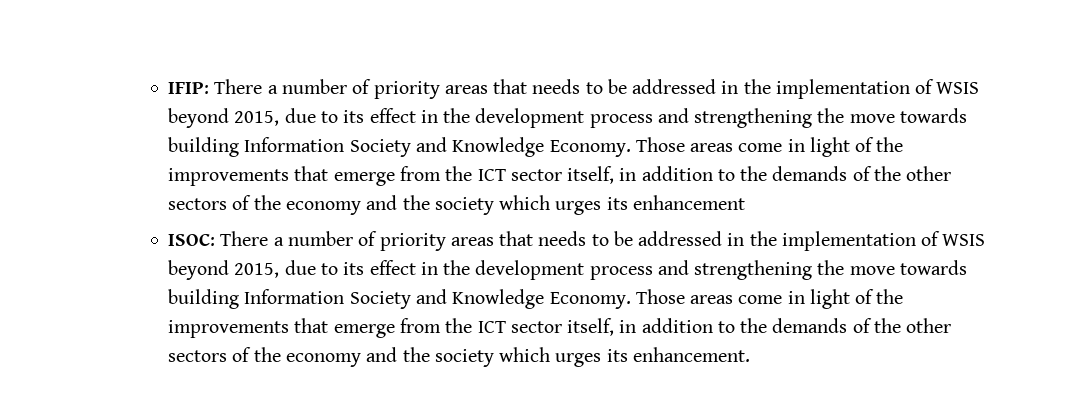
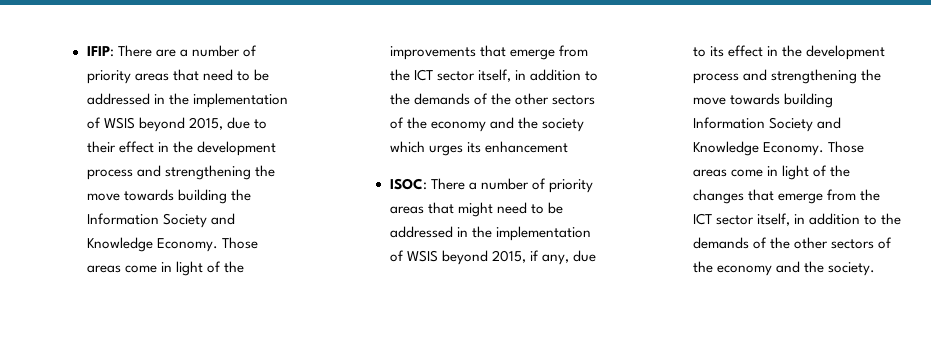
- IFIP: There a number of priority areas that needs to be addressed in the implementation of WSIS beyond 2015, due to its effect in the development process and strengthening the move towards building Information Society and Knowledge Economy.
+ IFIP: There are a number of priority areas that need to be addressed in the implementation of WSIS beyond 2015, due to their effect in the development process and strengthening the move towards building the Information Society and Knowledge Economy.
- ISOC: There a number of priority areas that needs to be addressed in the implementation of WSIS beyond 2015, due to its effect in the development process and strengthening the move towards building Information Society and Knowledge Economy.
+ ISOC: There a number of priority areas that might need to be addressed in the implementation of WSIS beyond 2015, if any, due to its effect in the development process and strengthening the move towards building Information Society and Knowledge Economy.
- Those areas come in light of the improvements that emerge from the ICT sector itself, in addition to the demands of the other sectors of the economy and the society which urges its enhancement.
+ Those areas come in light of the changes that emerge from the ICT sector itself, in addition to the demands of the other sectors of the economy and the society.

